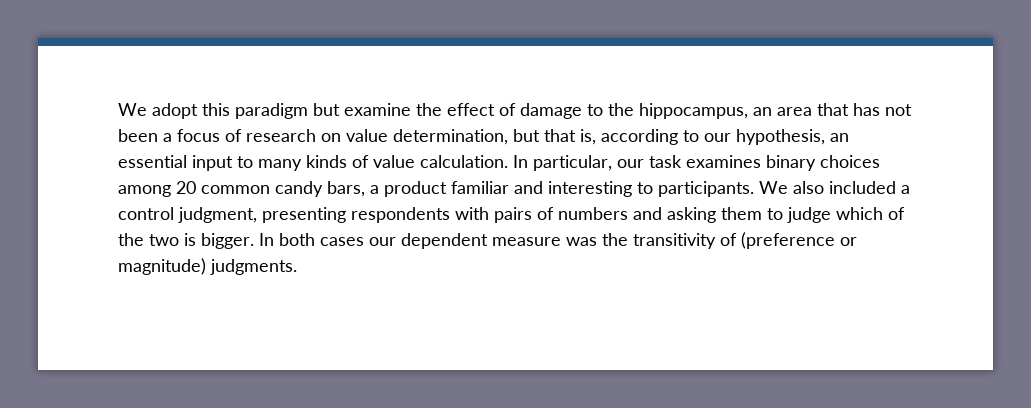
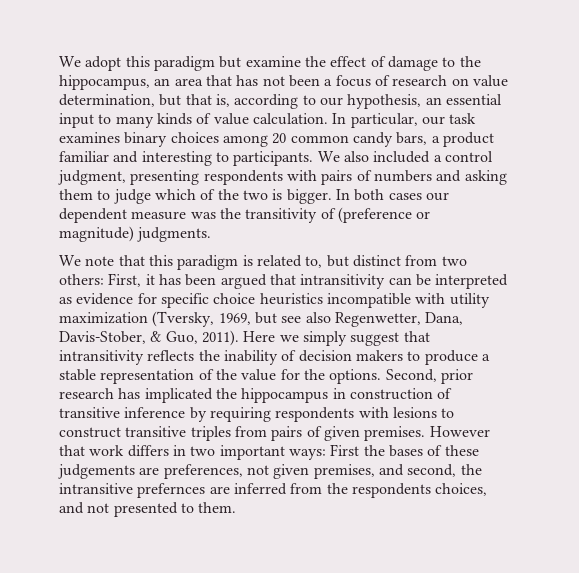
+ We note that this paradigm is related to, but distinct from two others: First, it has been argued that intransitivity can be interpreted as evidence for specific choice heuristics incompatible with utility maximization (Tversky, 1969, but see also Regenwetter, Dana, Davis-Stober, & Guo, 2011). Here we simply suggest that intransitivity reflects the inability of decision makers to produce a stable representation of the value for the options. Second, prior research has implicated the hippocampus in construction of transitive inference by requiring respondents with lesions to construct transitive triples from pairs of given premises. However that work differs in two important ways: First the bases of these judgements are preferences, not given premises, and second, the intransitive prefernces are inferred from the respondents choices, and not presented to them.

